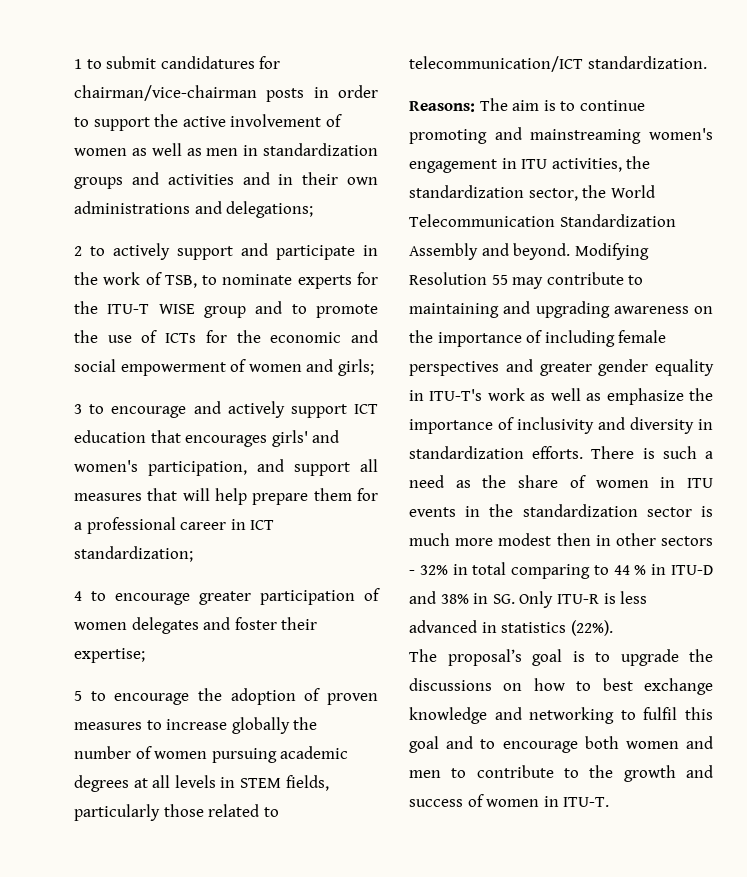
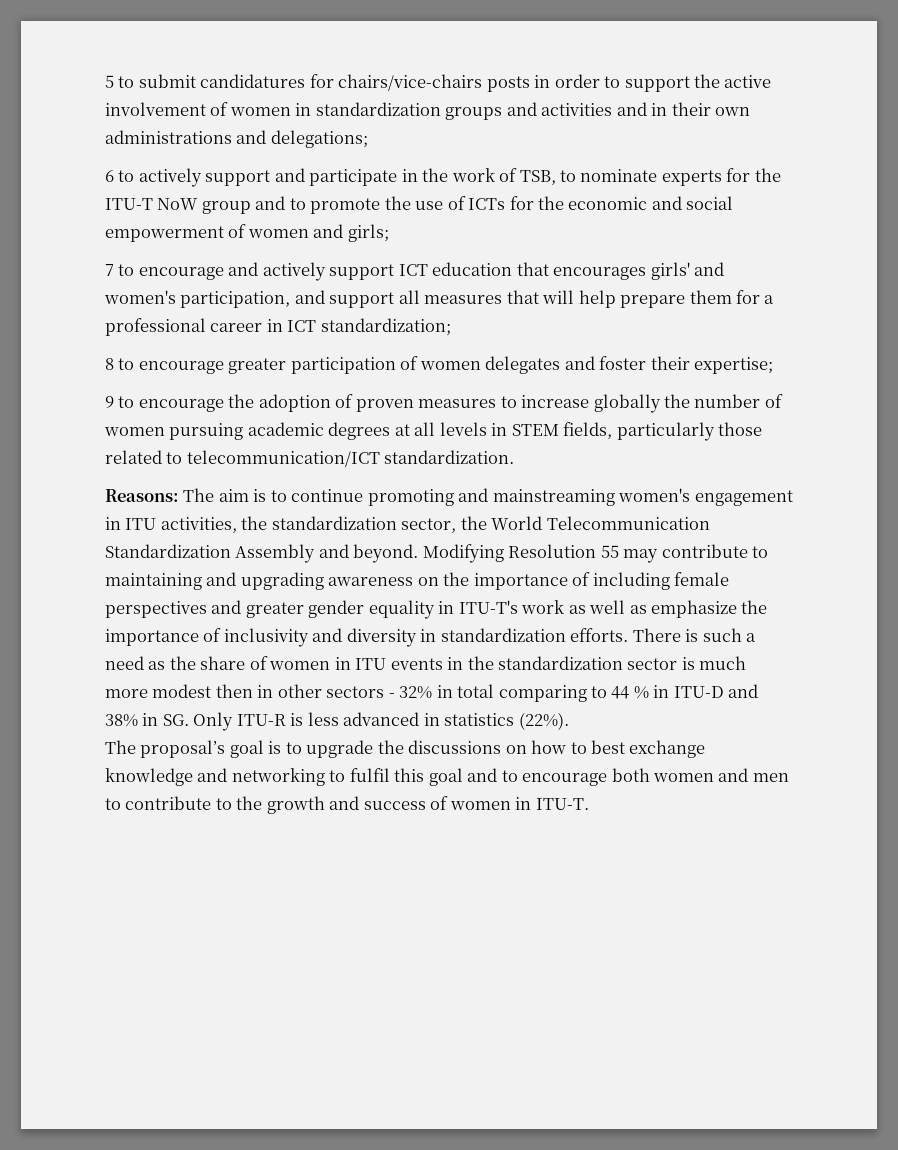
- 1 to submit candidatures for chairman/vice-chairman posts in order to support the active involvement of women as well as men in standardization groups and activities and in their own administrations and delegations;
+ 5 to submit candidatures for chairs/vice-chairs posts in order to support the active involvement of women in standardization groups and activities and in their own administrations and delegations;
- 2 to actively support and participate in the work of TSB, to nominate experts for the ITU-T WISE group and to promote the use of ICTs for the economic and social empowerment of women and girls;
+ 6 to actively support and participate in the work of TSB, to nominate experts for the ITU-T NoW group and to promote the use of ICTs for the economic and social empowerment of women and girls;
- 3 to encourage and actively support ICT education that encourages girls' and women's participation, and support all measures that will help prepare them for a professional career in ICT standardization;
+ 7 to encourage and actively support ICT education that encourages girls' and women's participation, and support all measures that will help prepare them for a professional career in ICT standardization;
- 4 to encourage greater participation of women delegates and foster their expertise;
+ 8 to encourage greater participation of women delegates and foster their expertise;
- 5 to encourage the adoption of proven measures to increase globally the number of women pursuing academic degrees at all levels in STEM fields, particularly those related to telecommunication/ICT standardization.
+ 9 to encourage the adoption of proven measures to increase globally the number of women pursuing academic degrees at all levels in STEM fields, particularly those related to telecommunication/ICT standardization.

